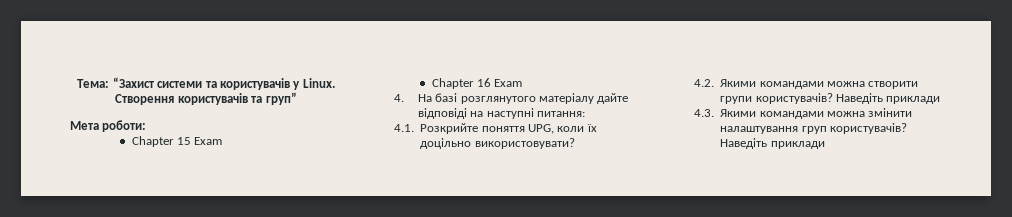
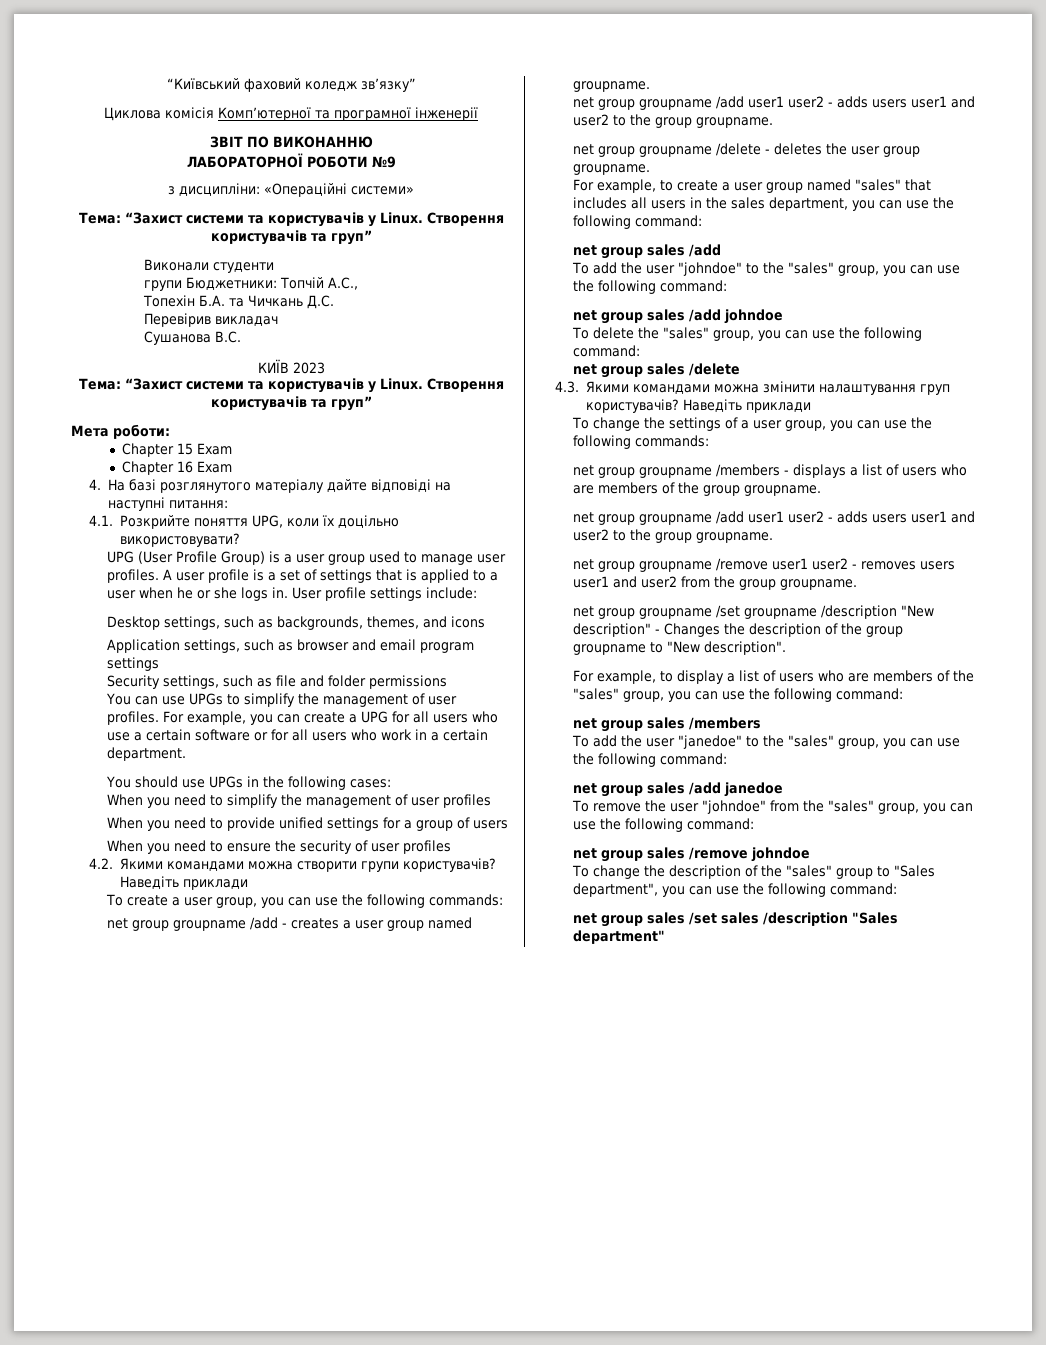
+ “Київський фаховий коледж зв’язку”
+ Циклова комісія Комп’ютерної та програмної інженерії
+ ЗВІТ ПО ВИКОНАННЮ
+ ЛАБОРАТОРНОЇ РОБОТИ №9
+ з дисципліни: «Операційні системи»
+ Тема: “Захист системи та користувачів у Linux. Створення користувачів та груп”
+ Виконали студенти
+ групи Бюджетники: Топчій А.С.,
+ Топехін Б.А. та Чичкань Д.С.
+ Перевірив викладач
+ Сушанова В.С.
+ КИЇВ 2023
+ UPG (User Profile Group) is a user group used to manage user profiles. A user profile is a set of settings that is applied to a user when he or she logs in. User profile settings include:
+ Desktop settings, such as backgrounds, themes, and icons
+ Application settings, such as browser and email program settings
+ Security settings, such as file and folder permissions
+ You can use UPGs to simplify the management of user profiles. For example, you can create a UPG for all users who use a certain software or for all users who work in a certain department.
+ You should use UPGs in the following cases:
+ When you need to simplify the management of user profiles
+ When you need to provide unified settings for a group of users
+ When you need to ensure the security of user profiles
+ To create a user group, you can use the following commands:
+ net group groupname /add - creates a user group named groupname.
+ net group groupname /add user1 user2 - adds users user1 and user2 to the group groupname.
+ net group groupname /delete - deletes the user group groupname.
+ For example, to create a user group named "sales" that includes all users in the sales department, you can use the following command:
+ net group sales /add
+ To add the user "johndoe" to the "sales" group, you can use the following command:
+ net group sales /add johndoe
+ To delete the "sales" group, you can use the following command:
+ net group sales /delete
+ To change the settings of a user group, you can use the following commands:
+ net group groupname /members - displays a list of users who are members of the group groupname.
+ net group groupname /add user1 user2 - adds users user1 and user2 to the group groupname.
+ net group groupname /remove user1 user2 - removes users user1 and user2 from the group groupname.
+ net group groupname /set groupname /description "New description" - Changes the description of the group groupname to "New description".
+ For example, to display a list of users who are members of the "sales" group, you can use the following command:
+ net group sales /members
+ To add the user "janedoe" to the "sales" group, you can use the following command:
+ net group sales /add janedoe
+ To remove the user "johndoe" from the "sales" group, you can use the following command:
+ net group sales /remove johndoe
+ To change the description of the "sales" group to "Sales department", you can use the following command:
+ net group sales /set sales /description "Sales department"

